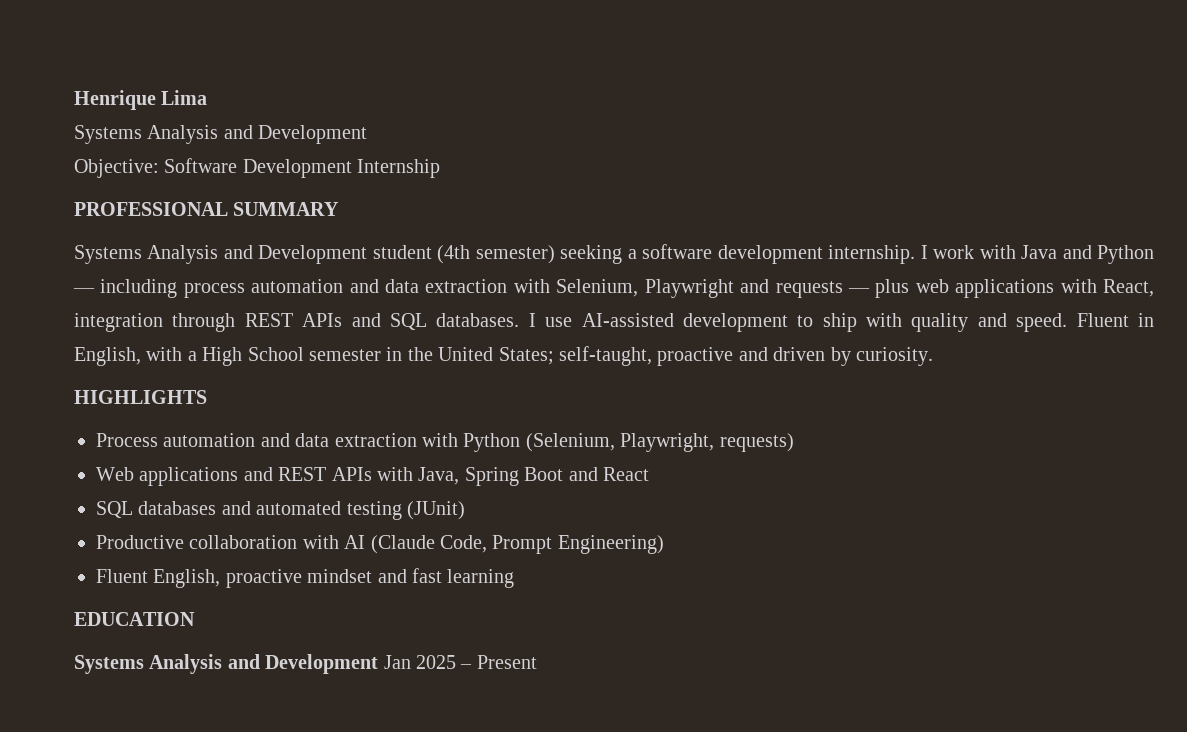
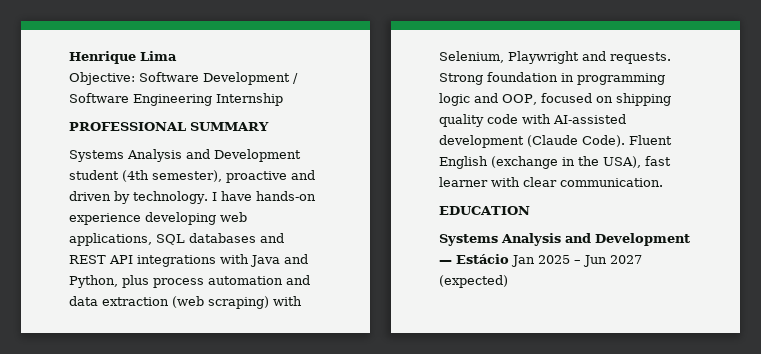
  Henrique Lima
- Systems Analysis and Development
- Objective: Software Development Internship
+ Objective: Software Development / Software Engineering Internship
- Systems Analysis and Development student (4th semester) seeking a software development internship. I work with Java and Python — including process automation and data extraction with Selenium, Playwright and requests — plus web applications with React, integration through REST APIs and SQL databases. I use AI-assisted development to ship with quality and speed. Fluent in English, with a High School semester in the United States; self-taught, proactive and driven by curiosity.
- HIGHLIGHTS
- Process automation and data extraction with Python (Selenium, Playwright, requests)
- Web applications and REST APIs with Java, Spring Boot and React
- SQL databases and automated testing (JUnit)
- Productive collaboration with AI (Claude Code, Prompt Engineering)
- Fluent English, proactive mindset and fast learning
+ Systems Analysis and Development student (4th semester), proactive and driven by technology. I have hands-on experience developing web applications, SQL databases and REST API integrations with Java and Python, plus process automation and data extraction (web scraping) with Selenium, Playwright and requests. Strong foundation in programming logic and OOP, focused on shipping quality code with AI-assisted development (Claude Code). Fluent English (exchange in the USA), fast learner with clear communication.
- Systems Analysis and Development Jan 2025 – Present
+ Systems Analysis and Development — Estácio Jan 2025 – Jun 2027 (expected)

